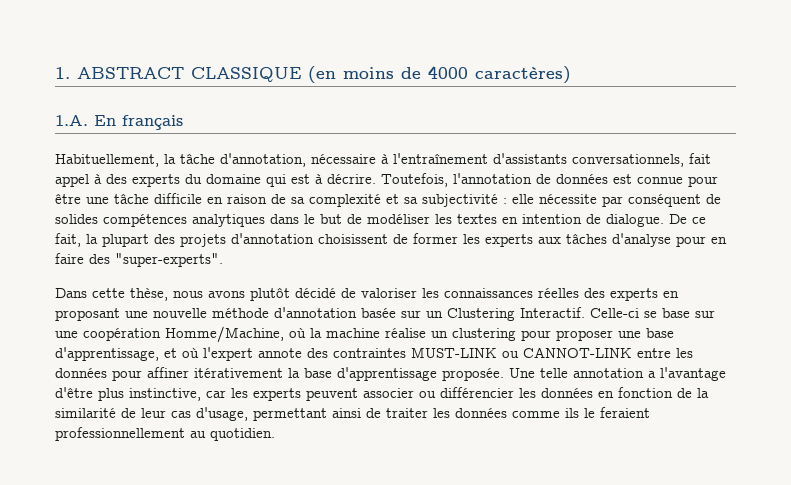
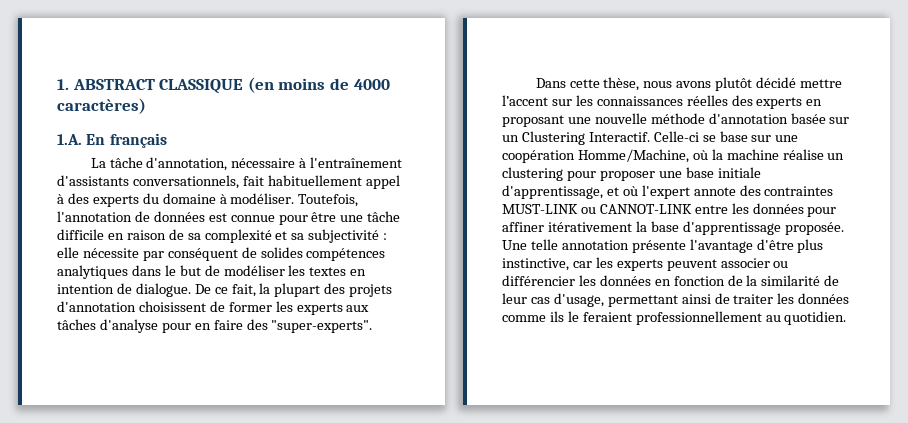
- Habituellement, la tâche d'annotation, nécessaire à l'entraînement d'assistants conversationnels, fait appel à des experts du domaine qui est à décrire.
+ La tâche d'annotation, nécessaire à l'entraînement d'assistants conversationnels, fait habituellement appel à des experts du domaine à modéliser.
- Dans cette thèse, nous avons plutôt décidé de valoriser les connaissances réelles des experts en proposant une nouvelle méthode d'annotation basée sur un Clustering Interactif.
+ Dans cette thèse, nous avons plutôt décidé mettre l’accent sur les connaissances réelles des experts en proposant une nouvelle méthode d'annotation basée sur un Clustering Interactif.
- Celle-ci se base sur une coopération Homme/Machine, où la machine réalise un clustering pour proposer une base d'apprentissage, et où l'expert annote des contraintes MUST-LINK ou CANNOT-LINK entre les données pour affiner itérativement la base d'apprentissage proposée.
+ Celle-ci se base sur une coopération Homme/Machine, où la machine réalise un clustering pour proposer une base initiale d'apprentissage, et où l'expert annote des contraintes MUST-LINK ou CANNOT-LINK entre les données pour affiner itérativement la base d'apprentissage proposée.
- Une telle annotation a l'avantage d'être plus instinctive, car les experts peuvent associer ou différencier les données en fonction de la similarité de leur cas d'usage, permettant ainsi de traiter les données comme ils le feraient professionnellement au quotidien.
+ Une telle annotation présente l'avantage d'être plus instinctive, car les experts peuvent associer ou différencier les données en fonction de la similarité de leur cas d'usage, permettant ainsi de traiter les données comme ils le feraient professionnellement au quotidien.

